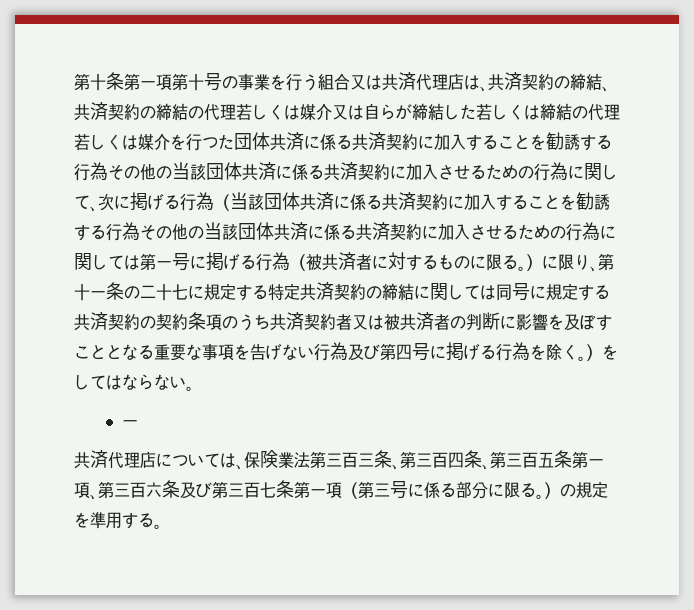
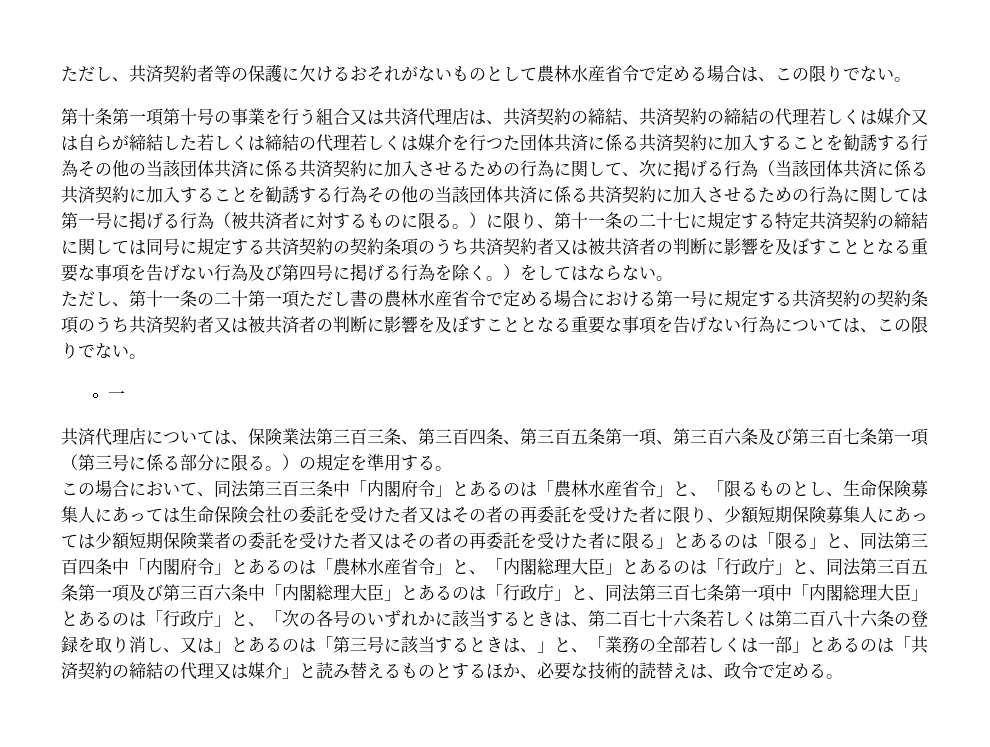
+ ただし、共済契約者等の保護に欠けるおそれがないものとして農林水産省令で定める場合は、この限りでない。
+ ただし、第十一条の二十第一項ただし書の農林水産省令で定める場合における第一号に規定する共済契約の契約条項のうち共済契約者又は被共済者の判断に影響を及ぼすこととなる重要な事項を告げない行為については、この限りでない。
+ この場合において、同法第三百三条中「内閣府令」とあるのは「農林水産省令」と、「限るものとし、生命保険募集人にあっては生命保険会社の委託を受けた者又はその者の再委託を受けた者に限り、少額短期保険募集人にあっては少額短期保険業者の委託を受けた者又はその者の再委託を受けた者に限る」とあるのは「限る」と、同法第三百四条中「内閣府令」とあるのは「農林水産省令」と、「内閣総理大臣」とあるのは「行政庁」と、同法第三百五条第一項及び第三百六条中「内閣総理大臣」とあるのは「行政庁」と、同法第三百七条第一項中「内閣総理大臣」とあるのは「行政庁」と、「次の各号のいずれかに該当するときは、第二百七十六条若しくは第二百八十六条の登録を取り消し、又は」とあるのは「第三号に該当するときは、」と、「業務の全部若しくは一部」とあるのは「共済契約の締結の代理又は媒介」と読み替えるものとするほか、必要な技術的読替えは、政令で定める。

